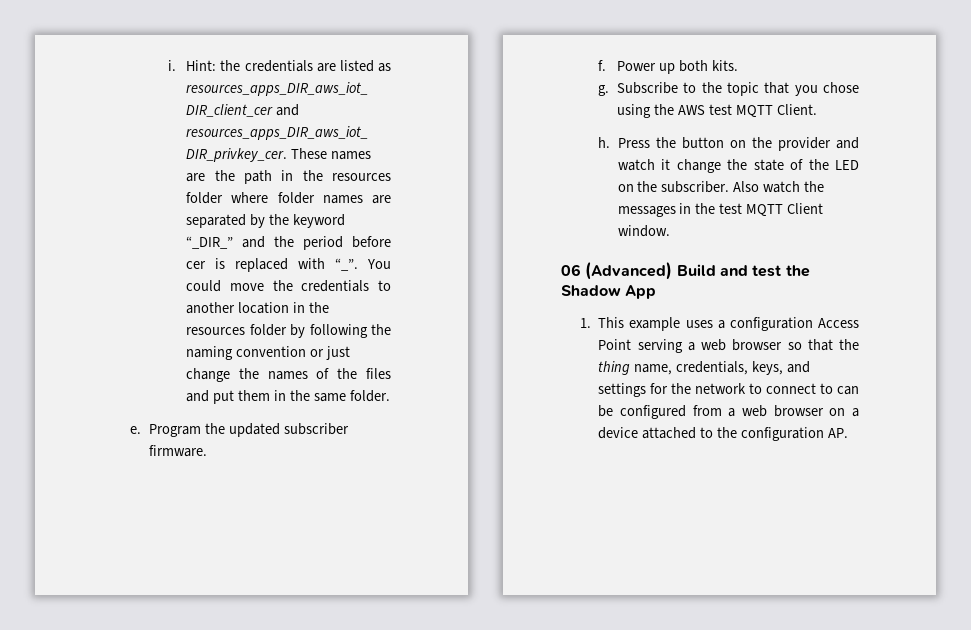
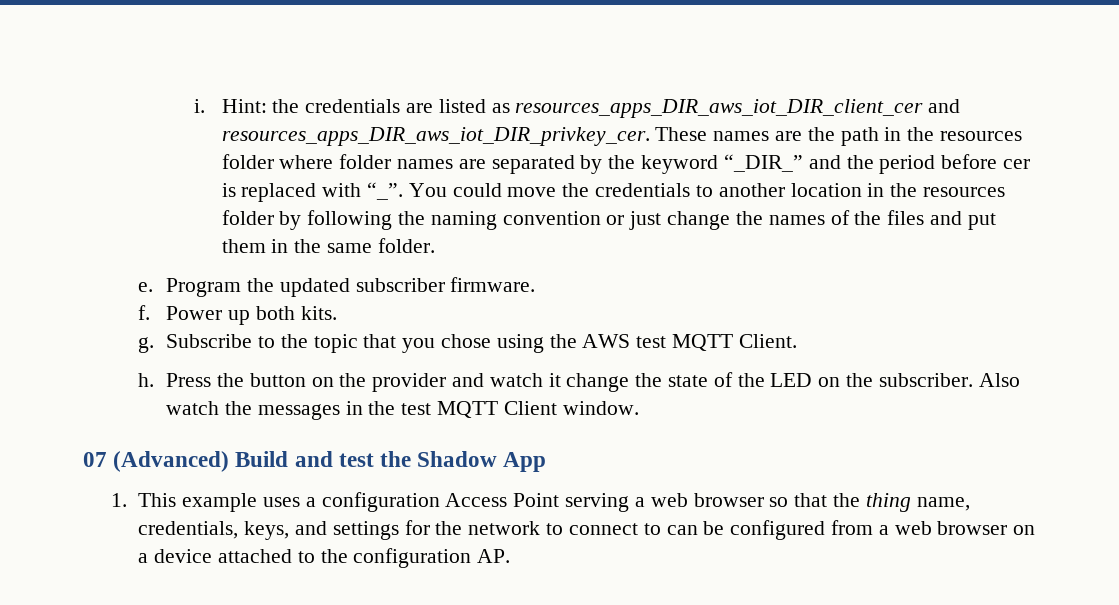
- 06 (Advanced) Build and test the Shadow App
+ 07 (Advanced) Build and test the Shadow App

